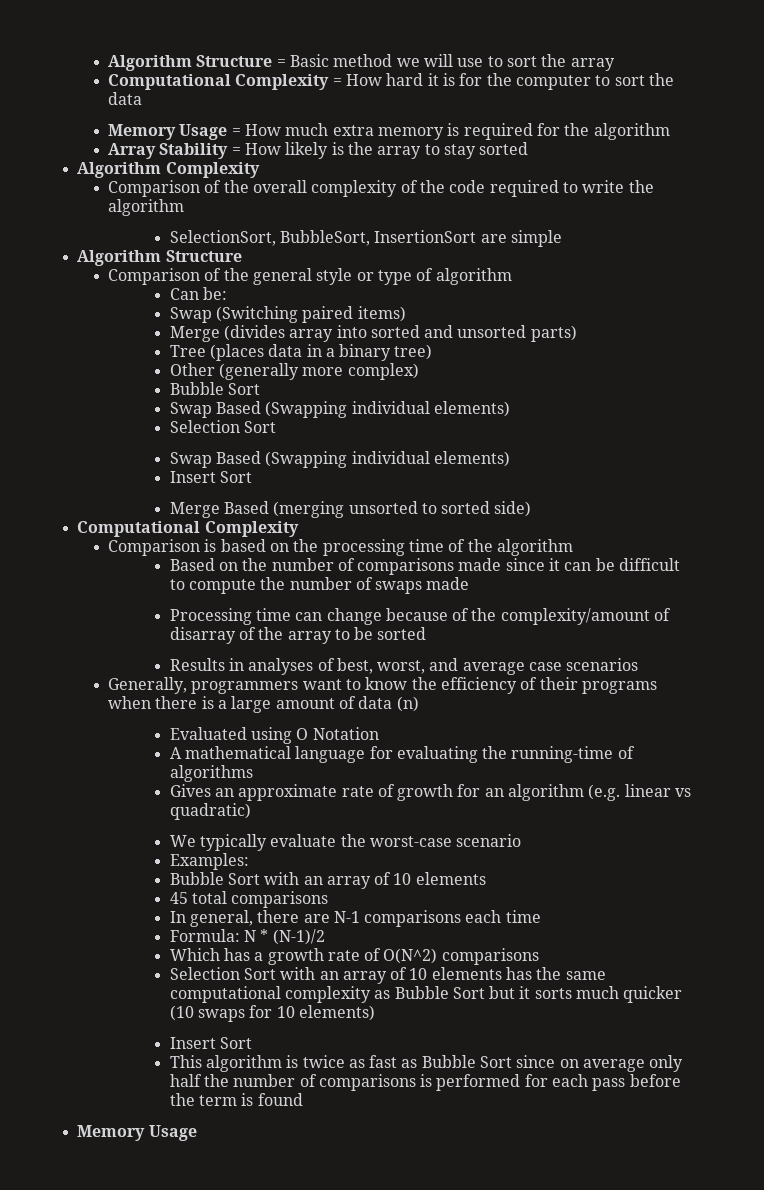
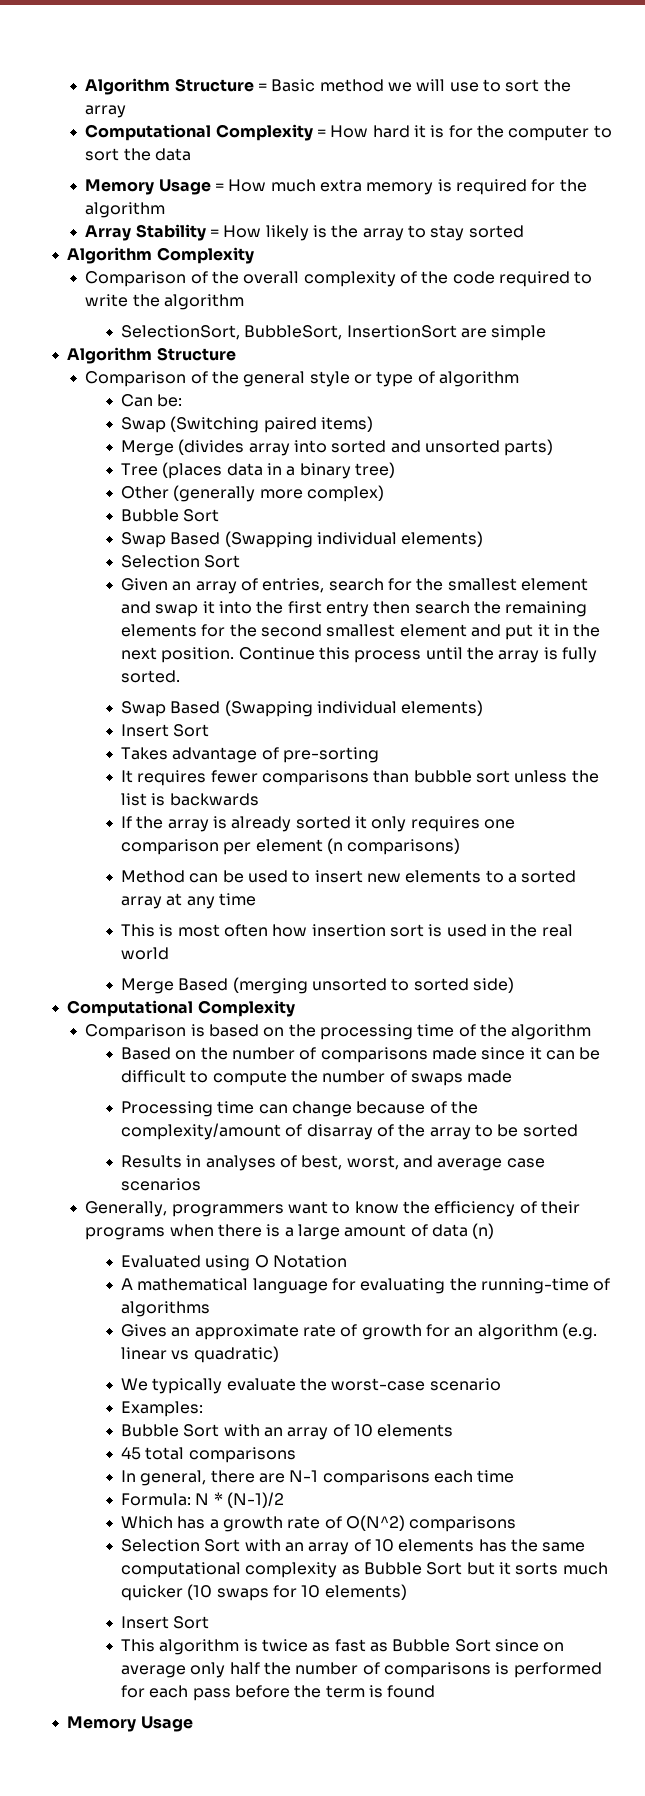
+ Given an array of entries, search for the smallest element and swap it into the first entry then search the remaining elements for the second smallest element and put it in the next position. Continue this process until the array is fully sorted.
+ Takes advantage of pre-sorting
+ It requires fewer comparisons than bubble sort unless the list is backwards
+ If the array is already sorted it only requires one comparison per element (n comparisons)
+ Method can be used to insert new elements to a sorted array at any time
+ This is most often how insertion sort is used in the real world

